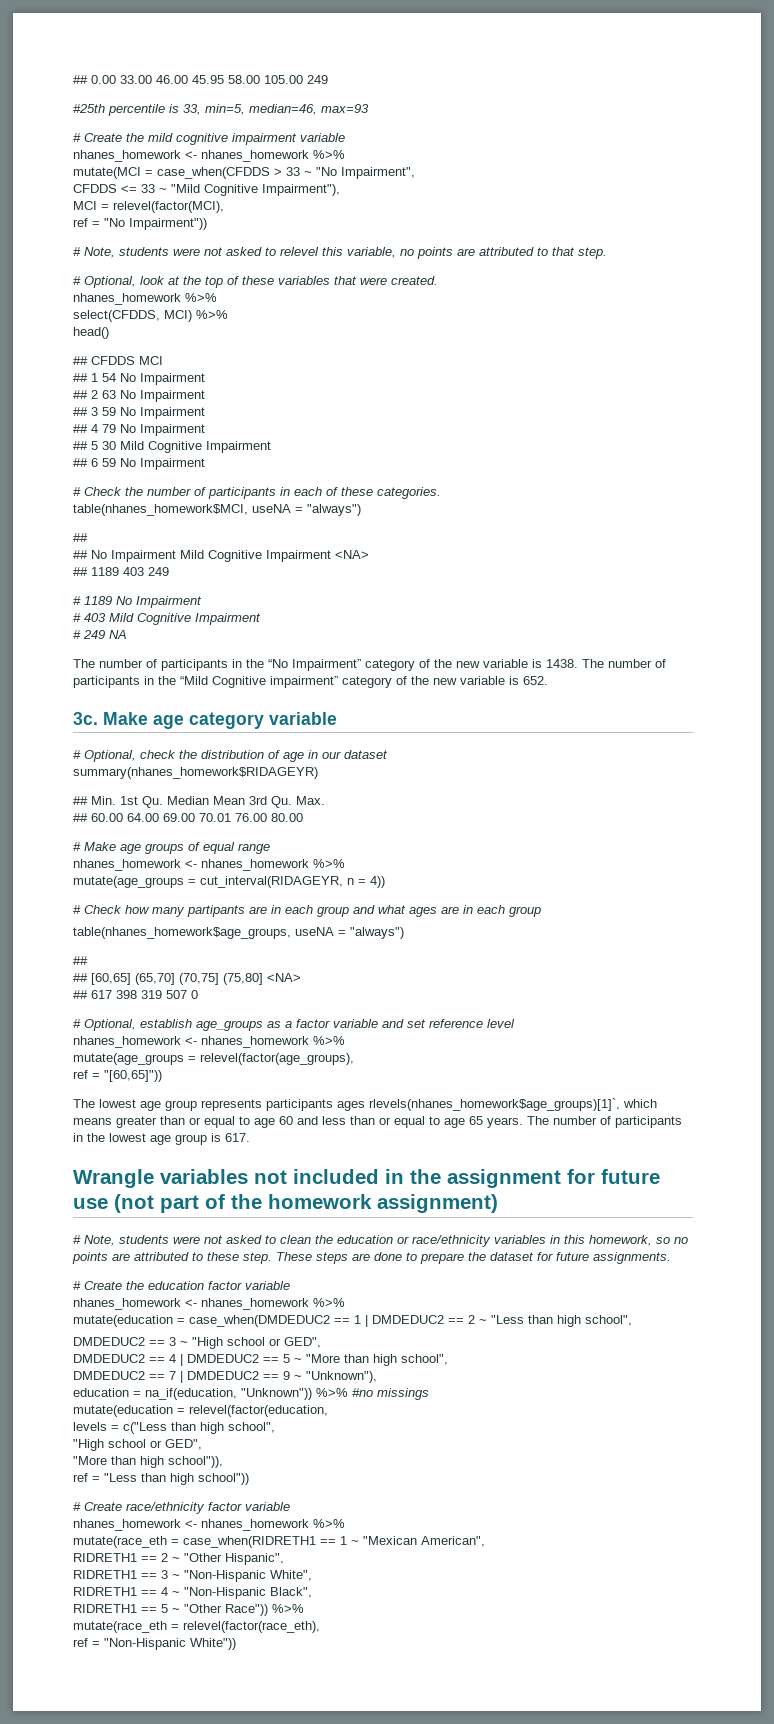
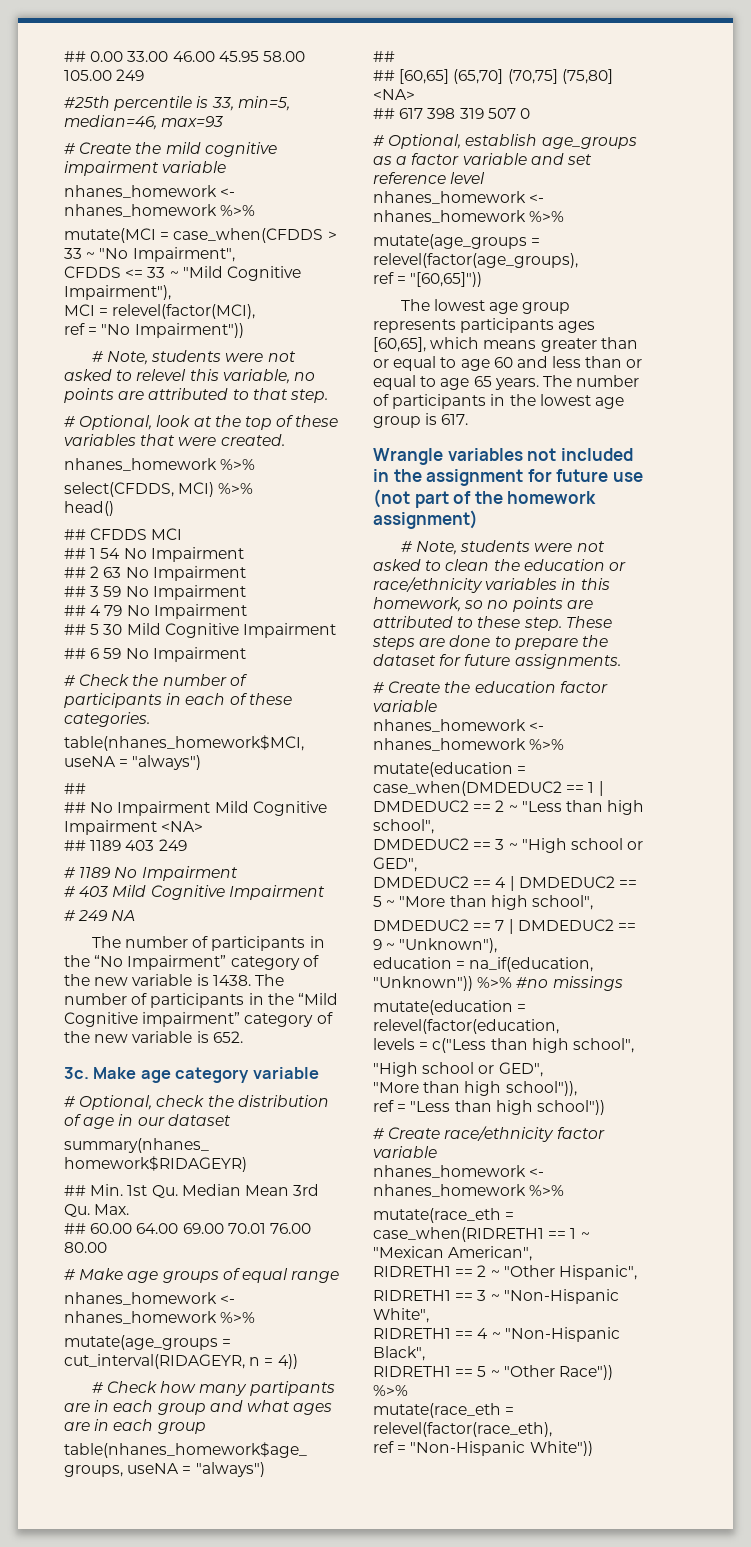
- The lowest age group represents participants ages rlevels(nhanes_homework$age_groups)[1]`, which means greater than or equal to age 60 and less than or equal to age 65 years.
+ The lowest age group represents participants ages [60,65], which means greater than or equal to age 60 and less than or equal to age 65 years.

